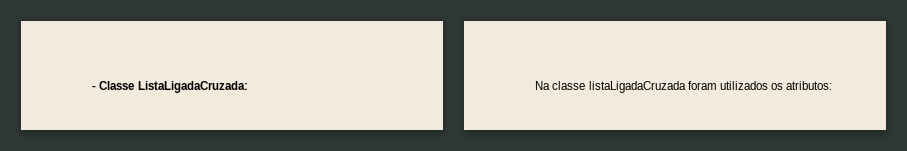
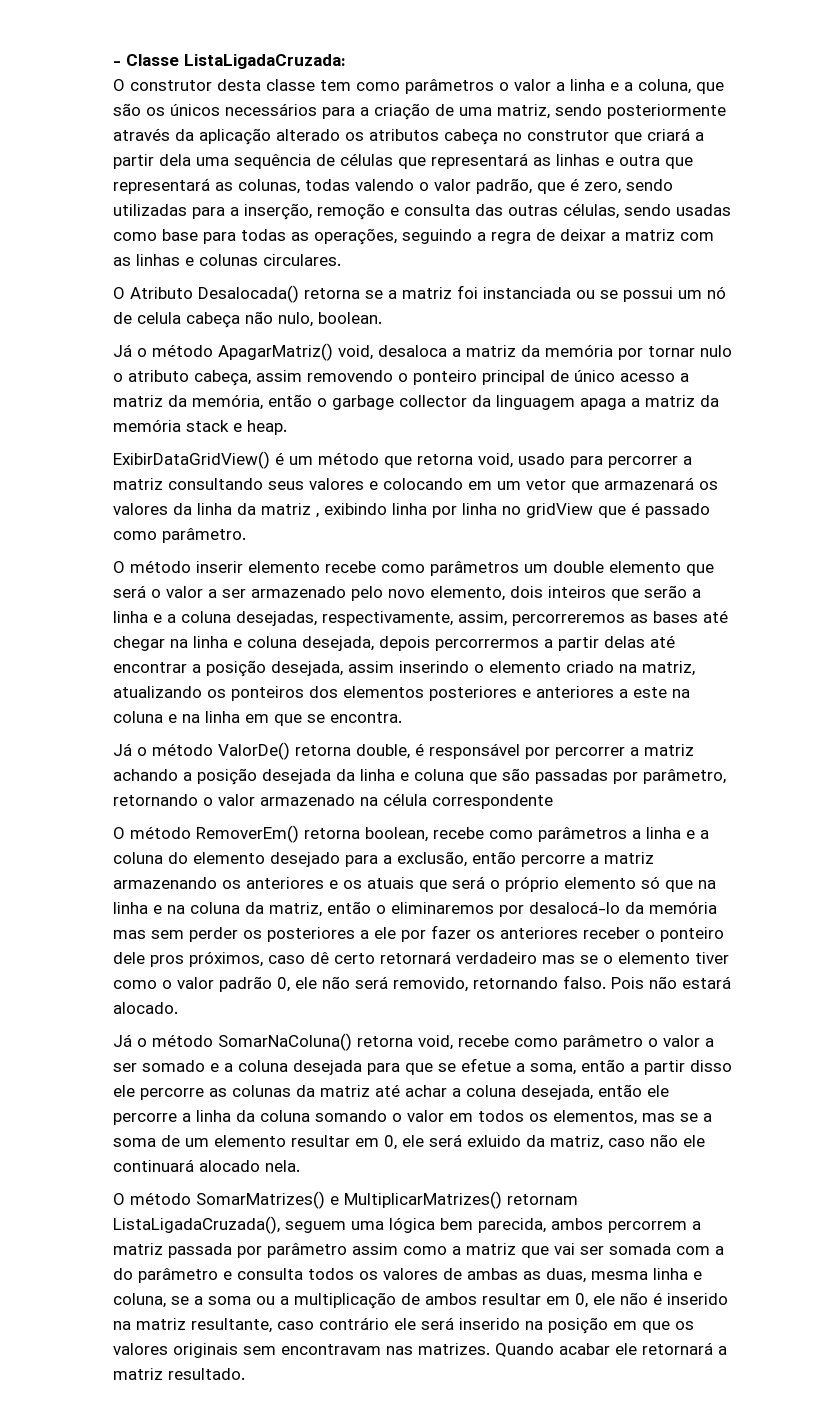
- Na classe listaLigadaCruzada foram utilizados os atributos:
+ O construtor desta classe tem como parâmetros o valor a linha e a coluna, que são os únicos necessários para a criação de uma matriz, sendo posteriormente através da aplicação alterado os atributos cabeça no construtor que criará a partir dela uma sequência de células que representará as linhas e outra que representará as colunas, todas valendo o valor padrão, que é zero, sendo utilizadas para a inserção, remoção e consulta das outras células, sendo usadas como base para todas as operações, seguindo a regra de deixar a matriz com as linhas e colunas circulares.
+ O Atributo Desalocada() retorna se a matriz foi instanciada ou se possui um nó de celula cabeça não nulo, boolean.
+ Já o método ApagarMatriz() void, desaloca a matriz da memória por tornar nulo o atributo cabeça, assim removendo o ponteiro principal de único acesso a matriz da memória, então o garbage collector da linguagem apaga a matriz da memória stack e heap.
+ ExibirDataGridView() é um método que retorna void, usado para percorrer a matriz consultando seus valores e colocando em um vetor que armazenará os valores da linha da matriz , exibindo linha por linha no gridView que é passado como parâmetro.
+ O método inserir elemento recebe como parâmetros um double elemento que será o valor a ser armazenado pelo novo elemento, dois inteiros que serão a linha e a coluna desejadas, respectivamente, assim, percorreremos as bases até chegar na linha e coluna desejada, depois percorrermos a partir delas até encontrar a posição desejada, assim inserindo o elemento criado na matriz, atualizando os ponteiros dos elementos posteriores e anteriores a este na coluna e na linha em que se encontra.
+ Já o método ValorDe() retorna double, é responsável por percorrer a matriz achando a posição desejada da linha e coluna que são passadas por parâmetro, retornando o valor armazenado na célula correspondente
+ O método RemoverEm() retorna boolean, recebe como parâmetros a linha e a coluna do elemento desejado para a exclusão, então percorre a matriz armazenando os anteriores e os atuais que será o próprio elemento só que na linha e na coluna da matriz, então o eliminaremos por desalocá-lo da memória mas sem perder os posteriores a ele por fazer os anteriores receber o ponteiro dele pros próximos, caso dê certo retornará verdadeiro mas se o elemento tiver como o valor padrão 0, ele não será removido, retornando falso. Pois não estará alocado.
+ Já o método SomarNaColuna() retorna void, recebe como parâmetro o valor a ser somado e a coluna desejada para que se efetue a soma, então a partir disso ele percorre as colunas da matriz até achar a coluna desejada, então ele percorre a linha da coluna somando o valor em todos os elementos, mas se a soma de um elemento resultar em 0, ele será exluido da matriz, caso não ele continuará alocado nela.
+ O método SomarMatrizes() e MultiplicarMatrizes() retornam ListaLigadaCruzada(), seguem uma lógica bem parecida, ambos percorrem a matriz passada por parâmetro assim como a matriz que vai ser somada com a do parâmetro e consulta todos os valores de ambas as duas, mesma linha e coluna, se a soma ou a multiplicação de ambos resultar em 0, ele não é inserido na matriz resultante, caso contrário ele será inserido na posição em que os valores originais sem encontravam nas matrizes. Quando acabar ele retornará a matriz resultado.

